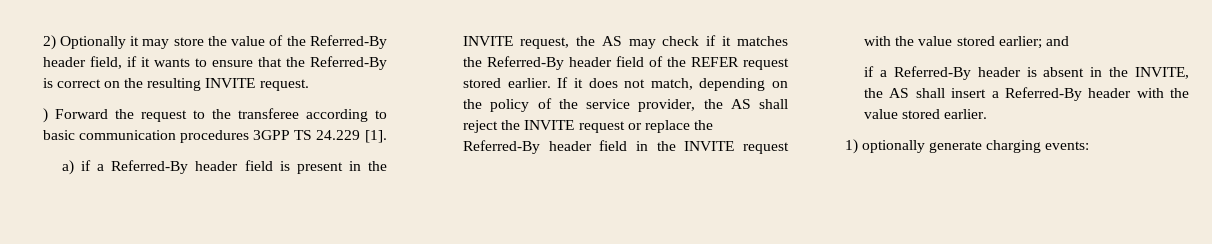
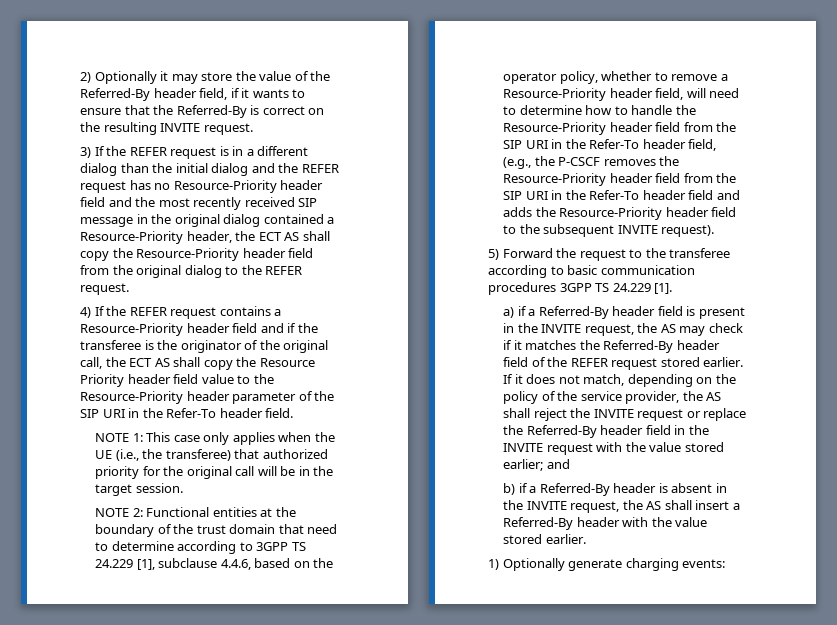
- ) Forward the request to the transferee according to basic communication procedures 3GPP TS 24.229 [1].
+ 3) If the REFER request is in a different dialog than the initial dialog and the REFER request has no Resource-Priority header field and the most recently received SIP message in the original dialog contained a Resource-Priority header, the ECT AS shall copy the Resource-Priority header field from the original dialog to the REFER request.
+ 4) If the REFER request contains a Resource-Priority header field and if the transferee is the originator of the original call, the ECT AS shall copy the Resource Priority header field value to the Resource-Priority header parameter of the SIP URI in the Refer-To header field.
+ NOTE 1: This case only applies when the UE (i.e., the transferee) that authorized priority for the original call will be in the target session.
+ NOTE 2: Functional entities at the boundary of the trust domain that need to determine according to 3GPP TS 24.229 [1], subclause 4.4.6, based on the operator policy, whether to remove a Resource-Priority header field, will need to determine how to handle the Resource-Priority header field from the SIP URI in the Refer-To header field, (e.g., the P-CSCF removes the Resource-Priority header field from the SIP URI in the Refer-To header field and adds the Resource-Priority header field to the subsequent INVITE request).
+ 5) Forward the request to the transferee according to basic communication procedures 3GPP TS 24.229 [1].
- if a Referred-By header is absent in the INVITE, the AS shall insert a Referred-By header with the value stored earlier.
+ b) if a Referred-By header is absent in the INVITE request, the AS shall insert a Referred-By header with the value stored earlier.
- 1) optionally generate charging events:
+ 1) Optionally generate charging events:

